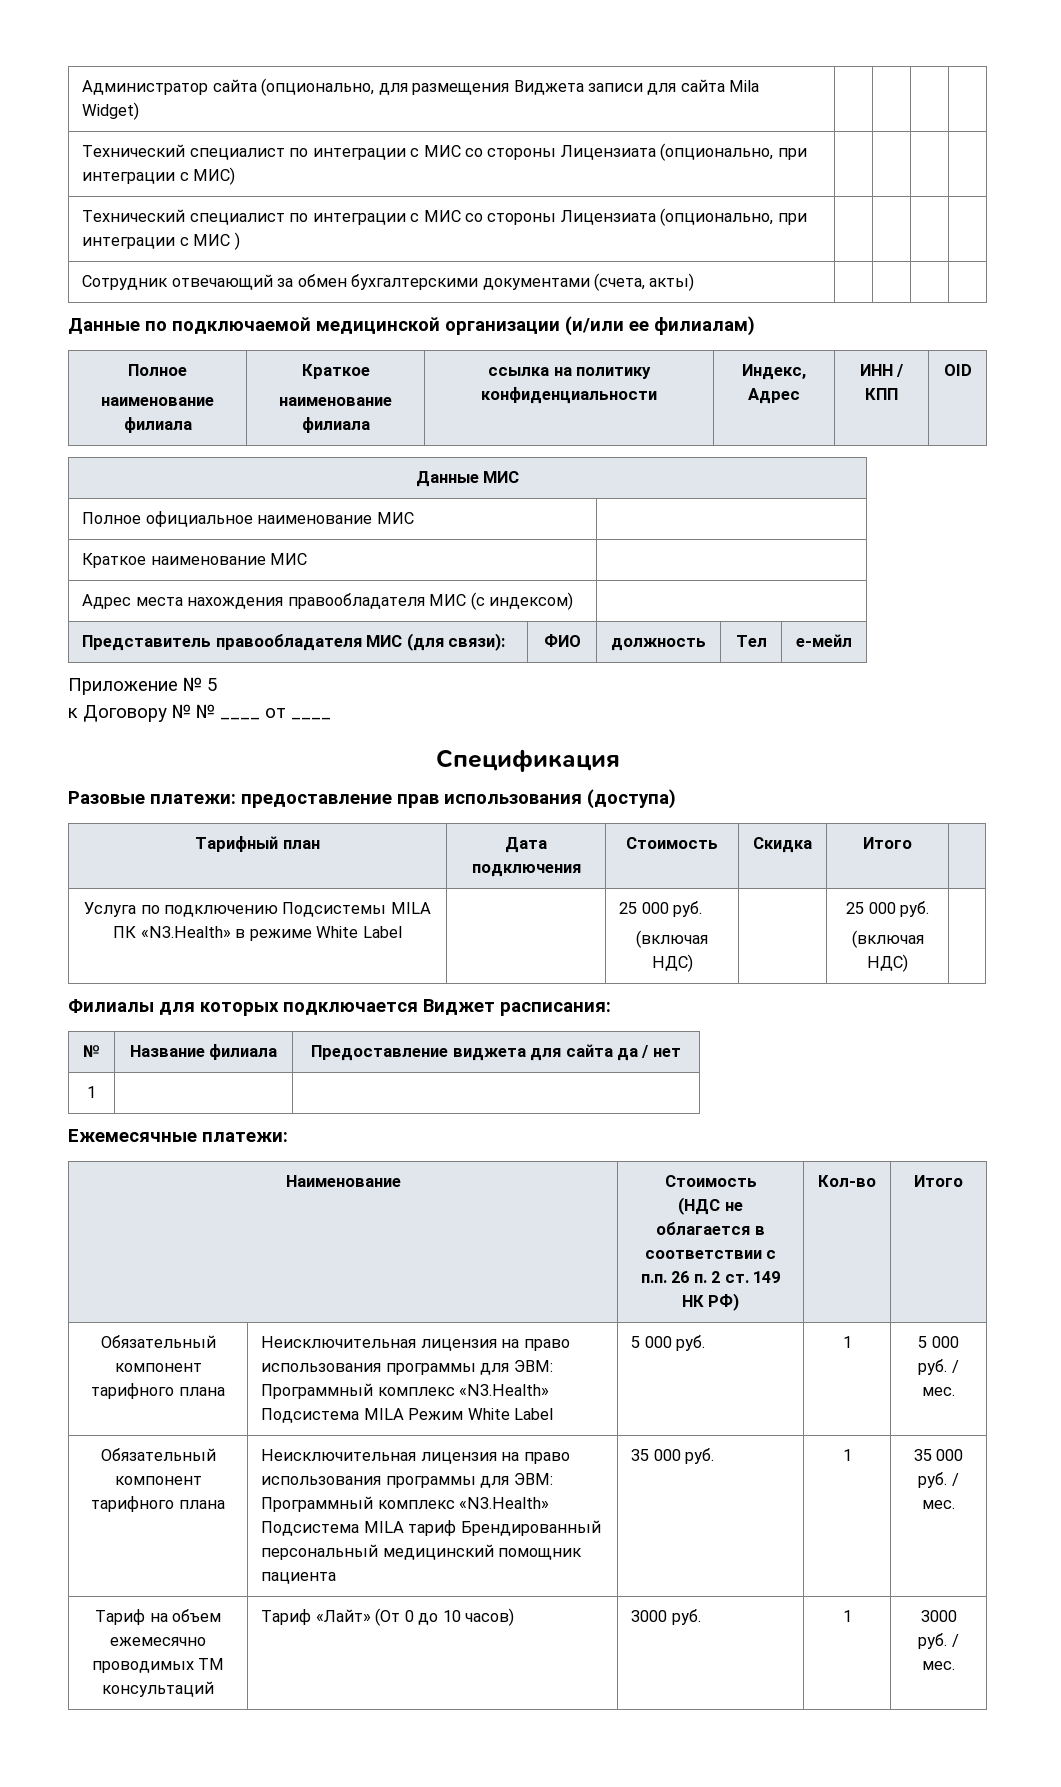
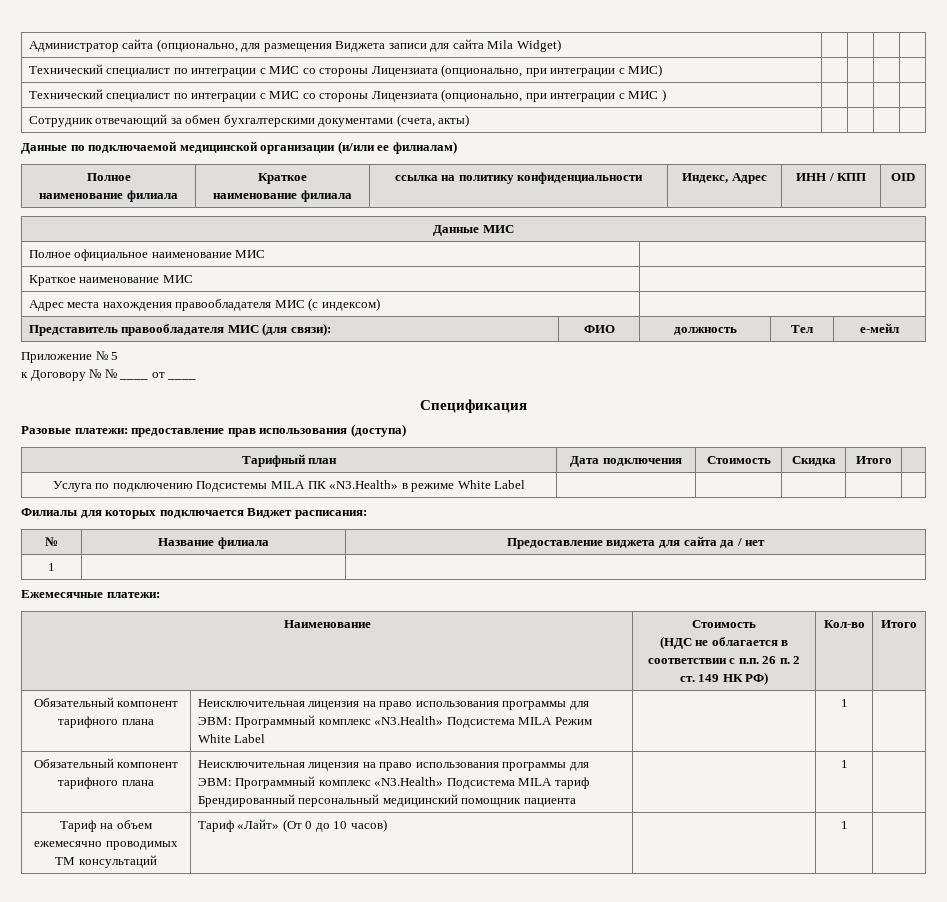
- Услуга по подключению Подсистемы MILA ПК «N3.Health» в режиме White Label | | 25 000 руб.
- (включая НДС) | | 25 000 руб.
- (включая НДС) |
+ Услуга по подключению Подсистемы MILA ПК «N3.Health» в режиме White Label | | | | |
- Обязательный компонент тарифного плана | Неисключительная лицензия на право использования программы для ЭВМ: Программный комплекс «N3.Health» Подсистема MILA Режим White Label | 5 000 руб. | 1 | 5 000 руб. / мес.
+ Обязательный компонент тарифного плана | Неисключительная лицензия на право использования программы для ЭВМ: Программный комплекс «N3.Health» Подсистема MILA Режим White Label | | 1 |
- Обязательный компонент тарифного плана | Неисключительная лицензия на право использования программы для ЭВМ: Программный комплекс «N3.Health» Подсистема MILA тариф Брендированный персональный медицинский помощник пациента | 35 000 руб. | 1 | 35 000 руб. / мес.
+ Обязательный компонент тарифного плана | Неисключительная лицензия на право использования программы для ЭВМ: Программный комплекс «N3.Health» Подсистема MILA тариф Брендированный персональный медицинский помощник пациента | | 1 |
- Тариф на объем ежемесячно проводимых ТМ консультаций | Тариф «Лайт» (От 0 до 10 часов) | 3000 руб. | 1 | 3000 руб. / мес.
+ Тариф на объем ежемесячно проводимых ТМ консультаций | Тариф «Лайт» (От 0 до 10 часов) | | 1 |

